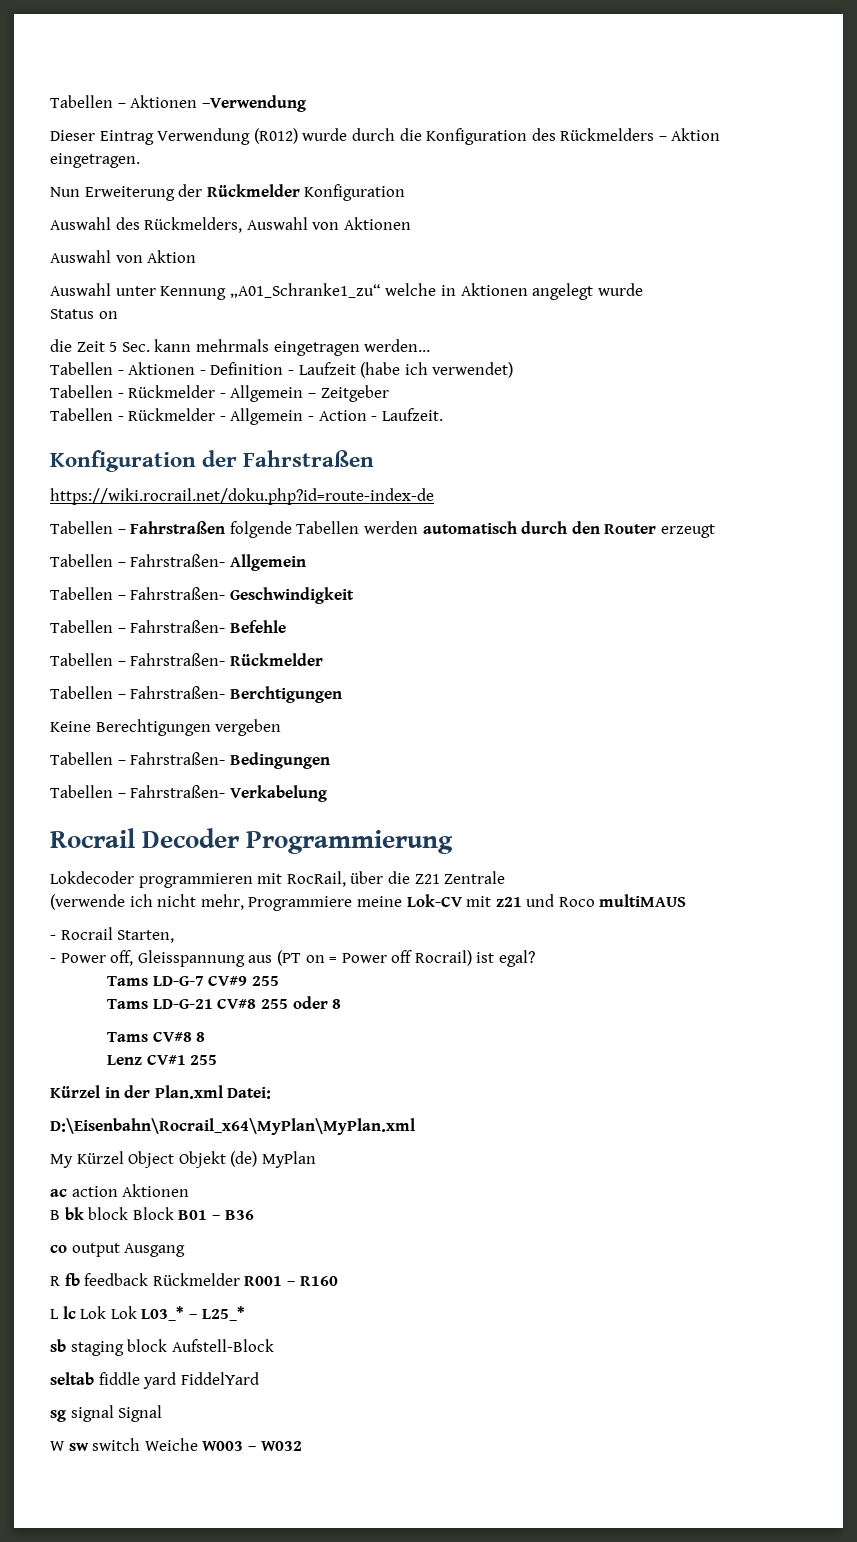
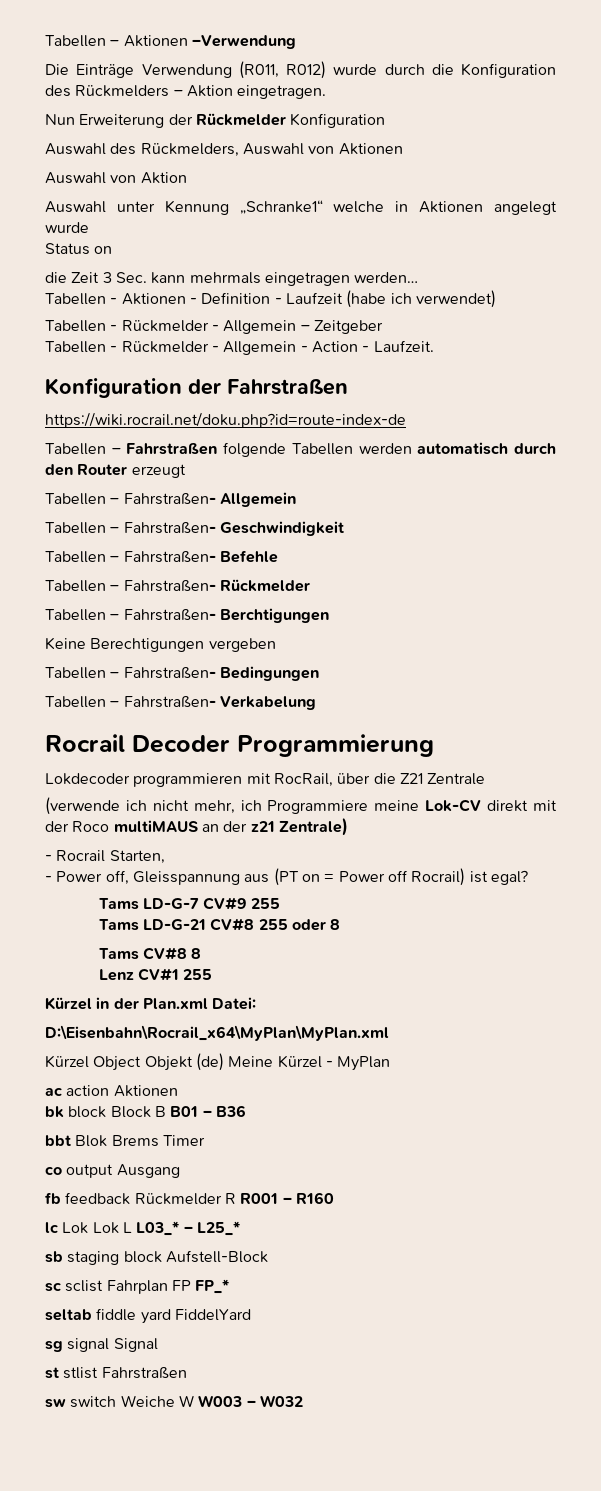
- Dieser Eintrag Verwendung (R012) wurde durch die Konfiguration des Rückmelders – Aktion eingetragen.
+ Die Einträge Verwendung (R011, R012) wurde durch die Konfiguration des Rückmelders – Aktion eingetragen.
- Auswahl unter Kennung „A01_Schranke1_zu“ welche in Aktionen angelegt wurde
+ Auswahl unter Kennung „Schranke1“ welche in Aktionen angelegt wurde
- die Zeit 5 Sec. kann mehrmals eingetragen werden…
+ die Zeit 3 Sec. kann mehrmals eingetragen werden…
- (verwende ich nicht mehr, Programmiere meine Lok-CV mit z21 und Roco multiMAUS
+ (verwende ich nicht mehr, ich Programmiere meine Lok-CV direkt mit der Roco multiMAUS an der z21 Zentrale)
- My Kürzel Object Objekt (de) MyPlan
+ Kürzel Object Objekt (de) Meine Kürzel - MyPlan
- B bk block Block B01 – B36
+ bk block Block B B01 – B36
+ bbt Blok Brems Timer
- R fb feedback Rückmelder R001 – R160
+ fb feedback Rückmelder R R001 – R160
- L lc Lok Lok L03_* – L25_*
+ lc Lok Lok L L03_* – L25_*
+ sc sclist Fahrplan FP FP_*
- W sw switch Weiche W003 – W032
+ st stlist Fahrstraßen
+ sw switch Weiche W W003 – W032

